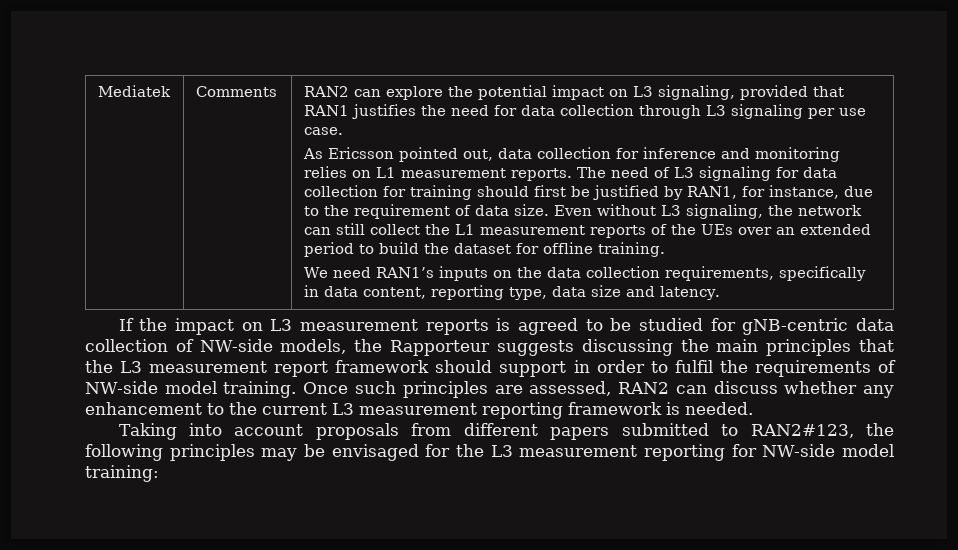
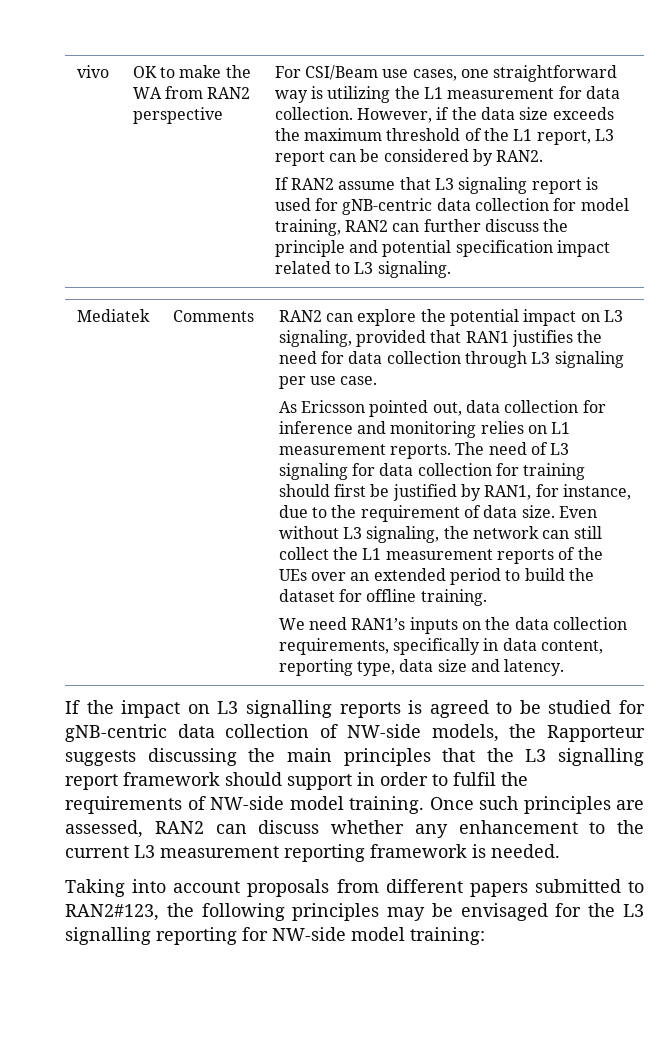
+ vivo | OK to make the WA from RAN2 perspective | For CSI/Beam use cases, one straightforward way is utilizing the L1 measurement for data collection. However, if the data size exceeds the maximum threshold of the L1 report, L3 report can be considered by RAN2.
+ If RAN2 assume that L3 signaling report is used for gNB-centric data collection for model training, RAN2 can further discuss the principle and potential specification impact related to L3 signaling.
- If the impact on L3 measurement reports is agreed to be studied for gNB-centric data collection of NW-side models, the Rapporteur suggests discussing the main principles that the L3 measurement report framework should support in order to fulfil the requirements of NW-side model training.
+ If the impact on L3 signalling reports is agreed to be studied for gNB-centric data collection of NW-side models, the Rapporteur suggests discussing the main principles that the L3 signalling report framework should support in order to fulfil the requirements of NW-side model training.
- Taking into account proposals from different papers submitted to RAN2#123, the following principles may be envisaged for the L3 measurement reporting for NW-side model training:
+ Taking into account proposals from different papers submitted to RAN2#123, the following principles may be envisaged for the L3 signalling reporting for NW-side model training:

